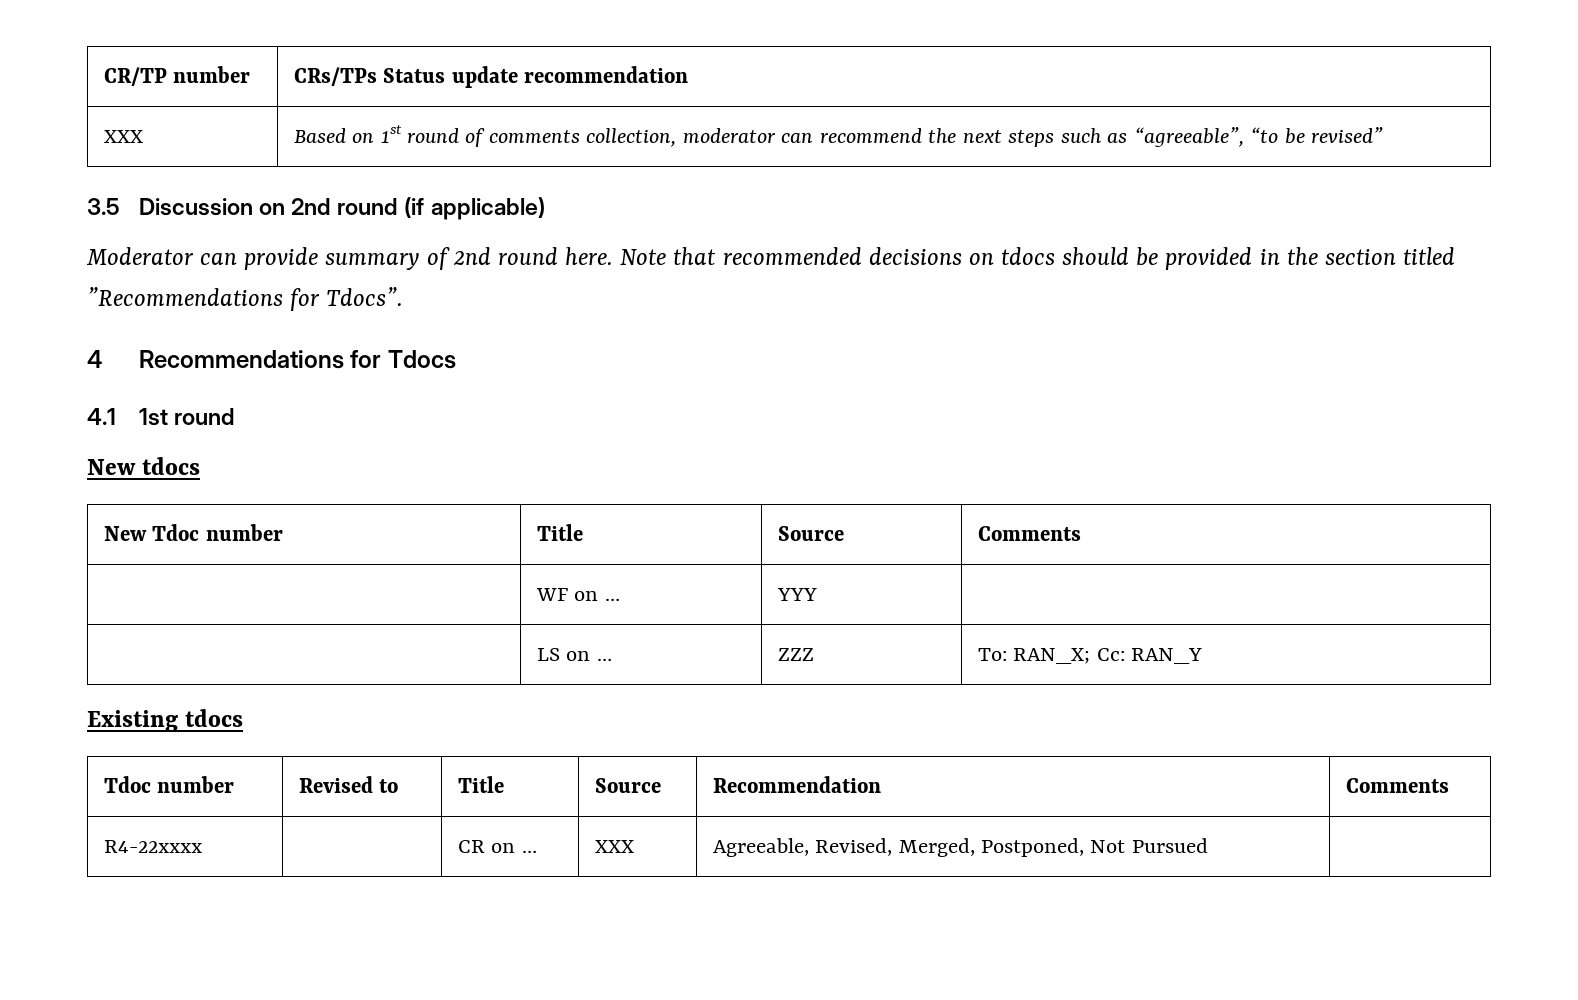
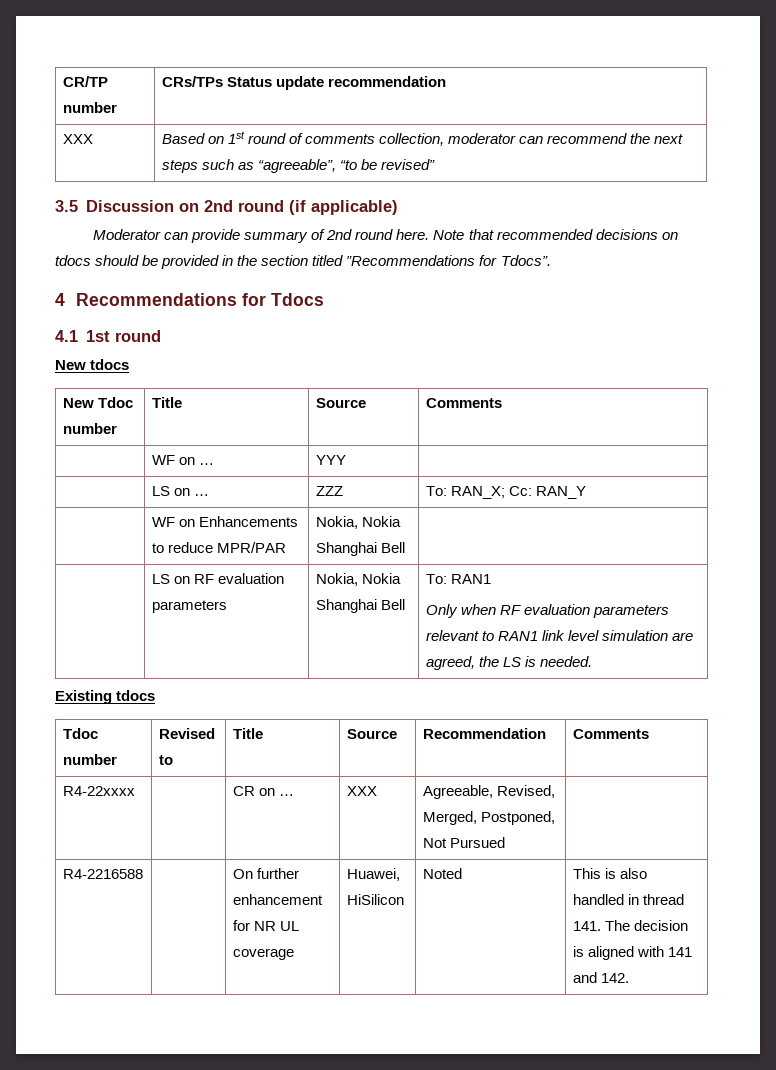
+ | WF on Enhancements to reduce MPR/PAR | Nokia, Nokia Shanghai Bell |
+ | LS on RF evaluation parameters | Nokia, Nokia Shanghai Bell | To: RAN1
+ Only when RF evaluation parameters relevant to RAN1 link level simulation are agreed, the LS is needed.
+ R4-2216588 | | On further enhancement for NR UL coverage | Huawei, HiSilicon | Noted | This is also handled in thread 141. The decision is aligned with 141 and 142.

